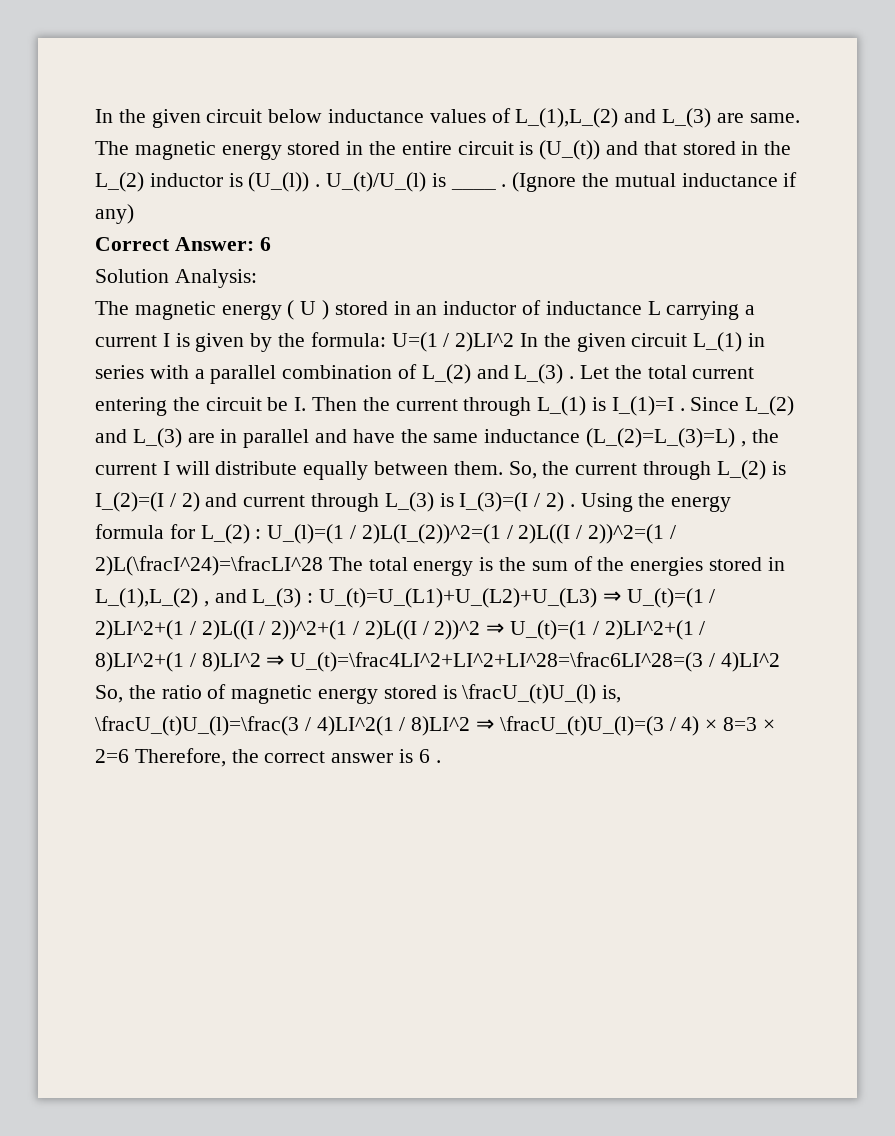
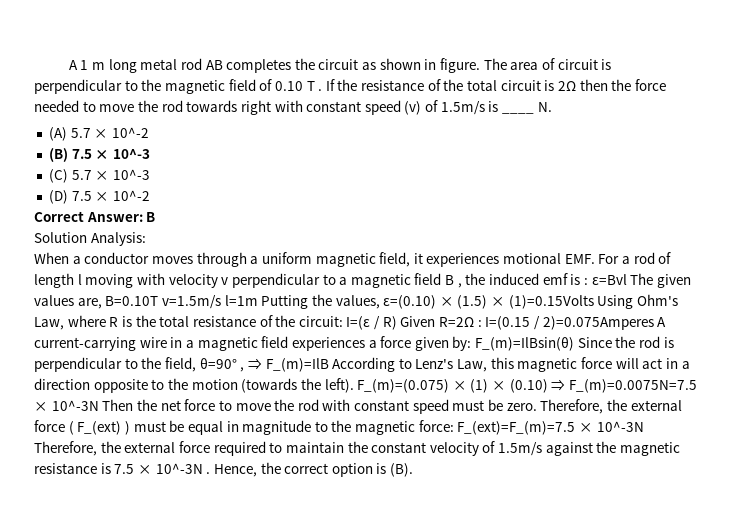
- In the given circuit below inductance values of L_(1),L_(2) and L_(3) are same. The magnetic energy stored in the entire circuit is (U_(t)) and that stored in the L_(2) inductor is (U_(l)) . U_(t)/U_(l) is ____ . (Ignore the mutual inductance if any)
+ A 1 m long metal rod AB completes the circuit as shown in figure. The area of circuit is perpendicular to the magnetic field of 0.10 T . If the resistance of the total circuit is 2Ω then the force needed to move the rod towards right with constant speed (v) of 1.5m/s is ____ N.
+ (A) 5.7 × 10^-2
+ (B) 7.5 × 10^-3
+ (C) 5.7 × 10^-3
+ (D) 7.5 × 10^-2
- Correct Answer: 6
+ Correct Answer: B
- The magnetic energy ( U ) stored in an inductor of inductance L carrying a current I is given by the formula: U=(1 / 2)LI^2 In the given circuit L_(1) in series with a parallel combination of L_(2) and L_(3) . Let the total current entering the circuit be I. Then the current through L_(1) is I_(1)=I . Since L_(2) and L_(3) are in parallel and have the same inductance (L_(2)=L_(3)=L) , the current I will distribute equally between them. So, the current through L_(2) is I_(2)=(I / 2) and current through L_(3) is I_(3)=(I / 2) . Using the energy formula for L_(2) : U_(l)=(1 / 2)L(I_(2))^2=(1 / 2)L((I / 2))^2=(1 / 2)L(\fracI^24)=\fracLI^28 The total energy is the sum of the energies stored in L_(1),L_(2) , and L_(3) : U_(t)=U_(L1)+U_(L2)+U_(L3) ⇒ U_(t)=(1 / 2)LI^2+(1 / 2)L((I / 2))^2+(1 / 2)L((I / 2))^2 ⇒ U_(t)=(1 / 2)LI^2+(1 / 8)LI^2+(1 / 8)LI^2 ⇒ U_(t)=\frac4LI^2+LI^2+LI^28=\frac6LI^28=(3 / 4)LI^2 So, the ratio of magnetic energy stored is \fracU_(t)U_(l) is, \fracU_(t)U_(l)=\frac(3 / 4)LI^2(1 / 8)LI^2 ⇒ \fracU_(t)U_(l)=(3 / 4) × 8=3 × 2=6 Therefore, the correct answer is 6 .
+ When a conductor moves through a uniform magnetic field, it experiences motional EMF. For a rod of length l moving with velocity v perpendicular to a magnetic field B , the induced emf is : ε=Bvl The given values are, B=0.10T v=1.5m/s l=1m Putting the values, ε=(0.10) × (1.5) × (1)=0.15Volts Using Ohm's Law, where R is the total resistance of the circuit: I=(ε / R) Given R=2Ω : I=(0.15 / 2)=0.075Amperes A current-carrying wire in a magnetic field experiences a force given by: F_(m)=IlBsin(θ) Since the rod is perpendicular to the field, θ=90° , ⇒ F_(m)=IlB According to Lenz's Law, this magnetic force will act in a direction opposite to the motion (towards the left). F_(m)=(0.075) × (1) × (0.10) ⇒ F_(m)=0.0075N=7.5 × 10^-3N Then the net force to move the rod with constant speed must be zero. Therefore, the external force ( F_(ext) ) must be equal in magnitude to the magnetic force: F_(ext)=F_(m)=7.5 × 10^-3N Therefore, the external force required to maintain the constant velocity of 1.5m/s against the magnetic resistance is 7.5 × 10^-3N . Hence, the correct option is (B).

